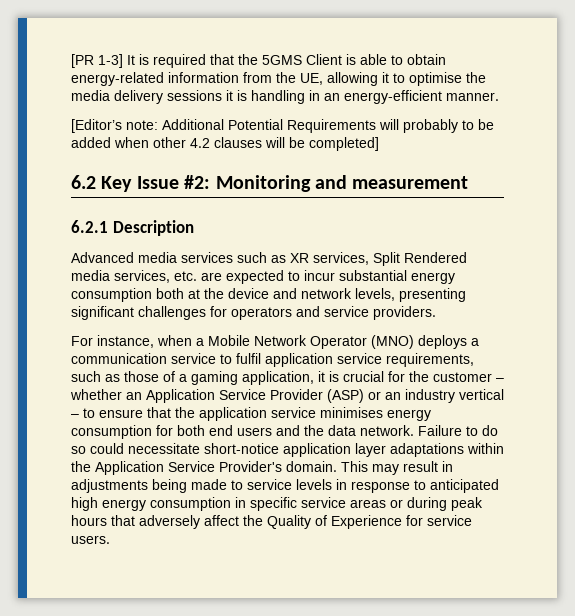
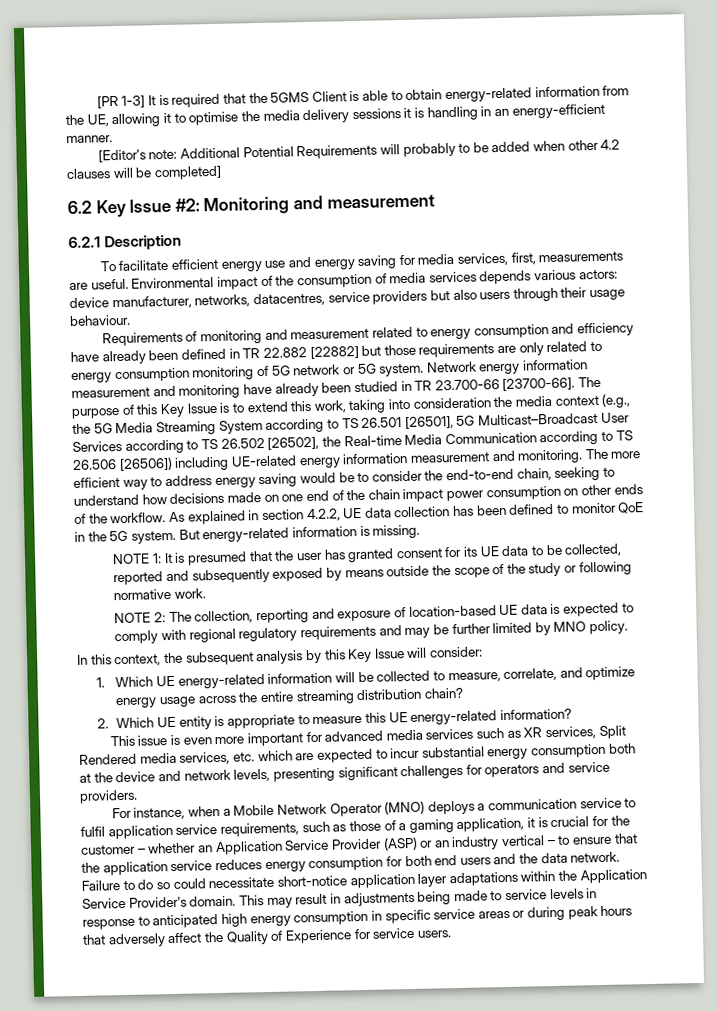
- Advanced media services such as XR services, Split Rendered media services, etc. are expected to incur substantial energy consumption both at the device and network levels, presenting significant challenges for operators and service providers.
+ To facilitate efficient energy use and energy saving for media services, first, measurements are useful. Environmental impact of the consumption of media services depends various actors: device manufacturer, networks, datacentres, service providers but also users through their usage behaviour.
+ Requirements of monitoring and measurement related to energy consumption and efficiency have already been defined in TR 22.882 [22882] but those requirements are only related to energy consumption monitoring of 5G network or 5G system. Network energy information measurement and monitoring have already been studied in TR 23.700-66 [23700-66]. The purpose of this Key Issue is to extend this work, taking into consideration the media context (e.g., the 5G Media Streaming System according to TS 26.501 [26501], 5G Multicast–Broadcast User Services according to TS 26.502 [26502], the Real-time Media Communication according to TS 26.506 [26506]) including UE-related energy information measurement and monitoring. The more efficient way to address energy saving would be to consider the end-to-end chain, seeking to understand how decisions made on one end of the chain impact power consumption on other ends of the workflow. As explained in section 4.2.2, UE data collection has been defined to monitor QoE in the 5G system. But energy-related information is missing.
+ NOTE 1: It is presumed that the user has granted consent for its UE data to be collected, reported and subsequently exposed by means outside the scope of the study or following normative work.
+ NOTE 2: The collection, reporting and exposure of location-based UE data is expected to comply with regional regulatory requirements and may be further limited by MNO policy.
+ In this context, the subsequent analysis by this Key Issue will consider:
+ 1. Which UE energy-related information will be collected to measure, correlate, and optimize energy usage across the entire streaming distribution chain?
+ 2. Which UE entity is appropriate to measure this UE energy-related information?
+ This issue is even more important for advanced media services such as XR services, Split Rendered media services, etc. which are expected to incur substantial energy consumption both at the device and network levels, presenting significant challenges for operators and service providers.
- For instance, when a Mobile Network Operator (MNO) deploys a communication service to fulfil application service requirements, such as those of a gaming application, it is crucial for the customer – whether an Application Service Provider (ASP) or an industry vertical – to ensure that the application service minimises energy consumption for both end users and the data network.
+ For instance, when a Mobile Network Operator (MNO) deploys a communication service to fulfil application service requirements, such as those of a gaming application, it is crucial for the customer – whether an Application Service Provider (ASP) or an industry vertical – to ensure that the application service reduces energy consumption for both end users and the data network.

